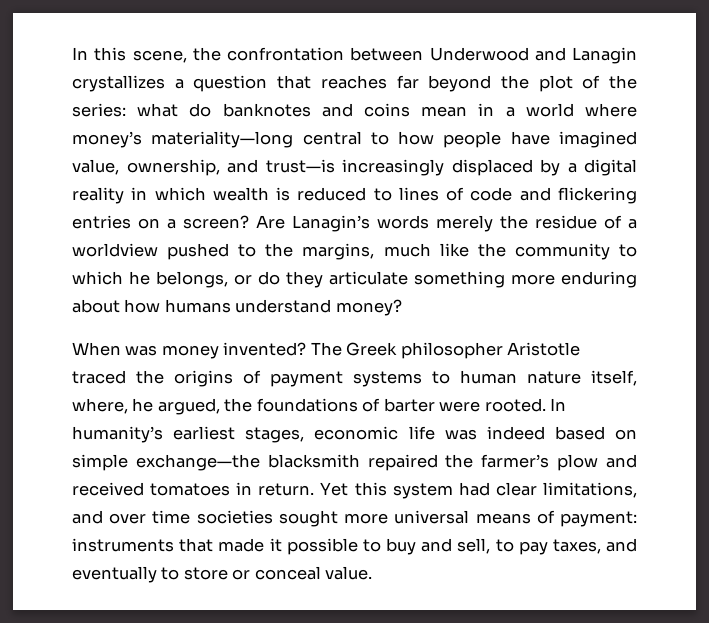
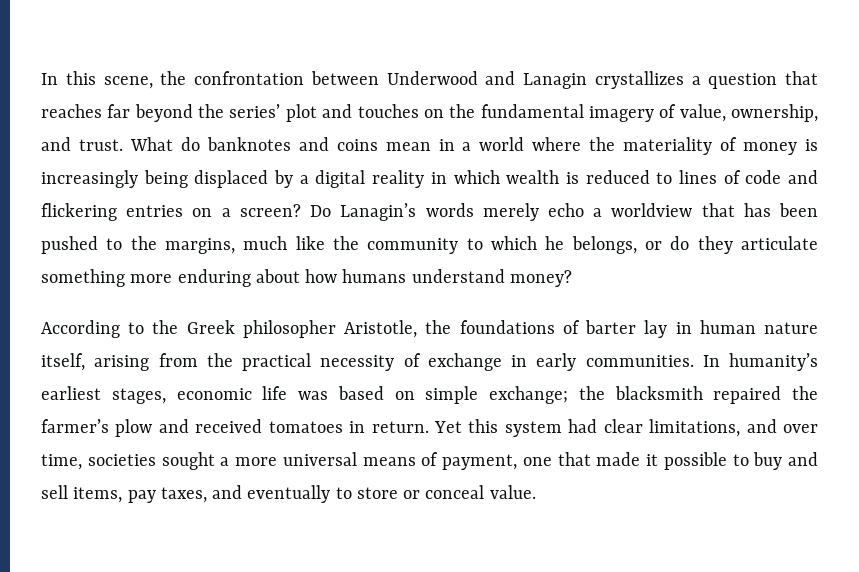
- In this scene, the confrontation between Underwood and Lanagin crystallizes a question that reaches far beyond the plot of the series: what do banknotes and coins mean in a world where money’s materiality—long central to how people have imagined value, ownership, and trust—is increasingly displaced by a digital reality in which wealth is reduced to lines of code and flickering entries on a screen?
+ In this scene, the confrontation between Underwood and Lanagin crystallizes a question that reaches far beyond the series’ plot and touches on the fundamental imagery of value, ownership, and trust. What do banknotes and coins mean in a world where the materiality of money is increasingly being displaced by a digital reality in which wealth is reduced to lines of code and flickering entries on a screen?
- Are Lanagin’s words merely the residue of a worldview pushed to the margins, much like the community to which he belongs, or do they articulate something more enduring about how humans understand money?
+ Do Lanagin’s words merely echo a worldview that has been pushed to the margins, much like the community to which he belongs, or do they articulate something more enduring about how humans understand money?
- When was money invented? The Greek philosopher Aristotle traced the origins of payment systems to human nature itself, where, he argued, the foundations of barter were rooted.
+ According to the Greek philosopher Aristotle, the foundations of barter lay in human nature itself, arising from the practical necessity of exchange in early communities.
- In humanity’s earliest stages, economic life was indeed based on simple exchange—the blacksmith repaired the farmer’s plow and received tomatoes in return.
+ In humanity’s earliest stages, economic life was based on simple exchange; the blacksmith repaired the farmer’s plow and received tomatoes in return.
- Yet this system had clear limitations, and over time societies sought more universal means of payment: instruments that made it possible to buy and sell, to pay taxes, and eventually to store or conceal value.
+ Yet this system had clear limitations, and over time, societies sought a more universal means of payment, one that made it possible to buy and sell items, pay taxes, and eventually to store or conceal value.

